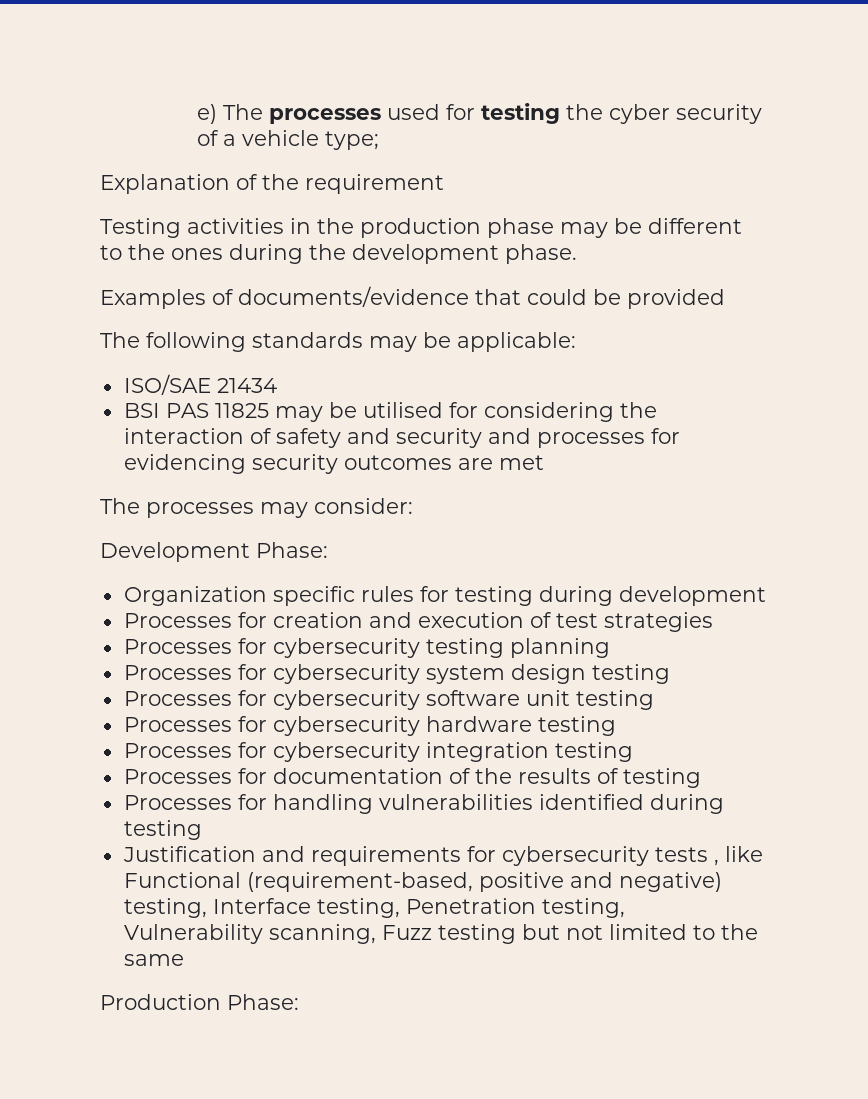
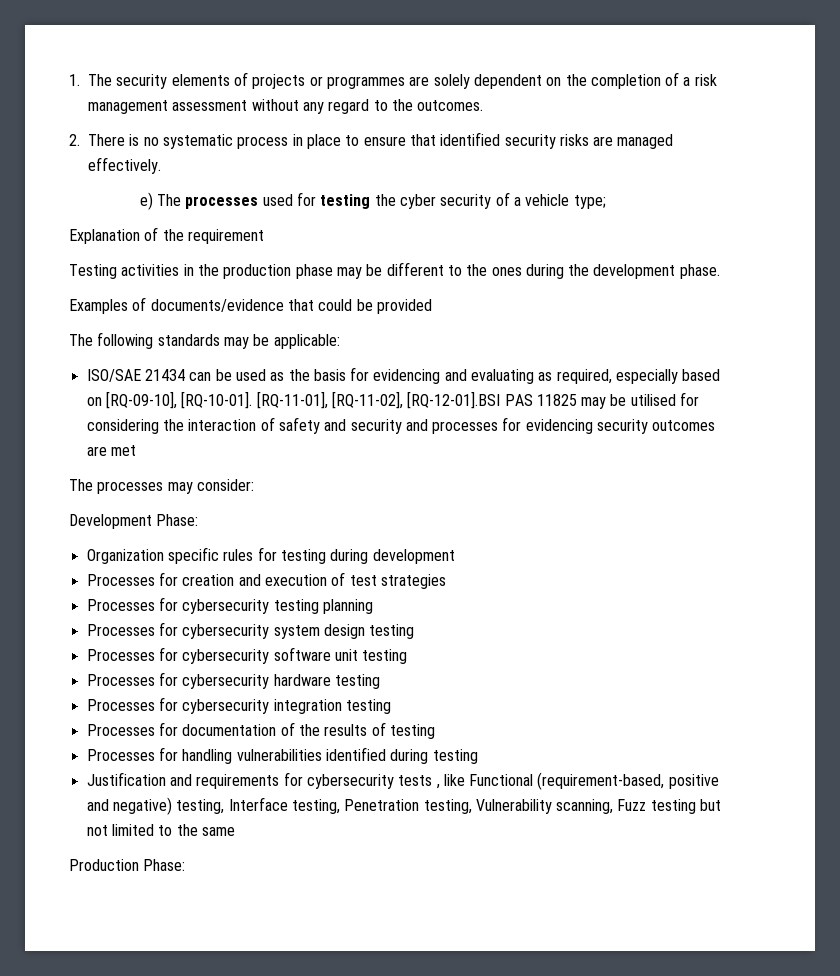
+ 1. The security elements of projects or programmes are solely dependent on the completion of a risk management assessment without any regard to the outcomes.
+ 2. There is no systematic process in place to ensure that identified security risks are managed effectively.
- ISO/SAE 21434
- BSI PAS 11825 may be utilised for considering the interaction of safety and security and processes for evidencing security outcomes are met
+ ISO/SAE 21434 can be used as the basis for evidencing and evaluating as required, especially based on [RQ-09-10], [RQ-10-01]. [RQ-11-01], [RQ-11-02], [RQ-12-01].BSI PAS 11825 may be utilised for considering the interaction of safety and security and processes for evidencing security outcomes are met

